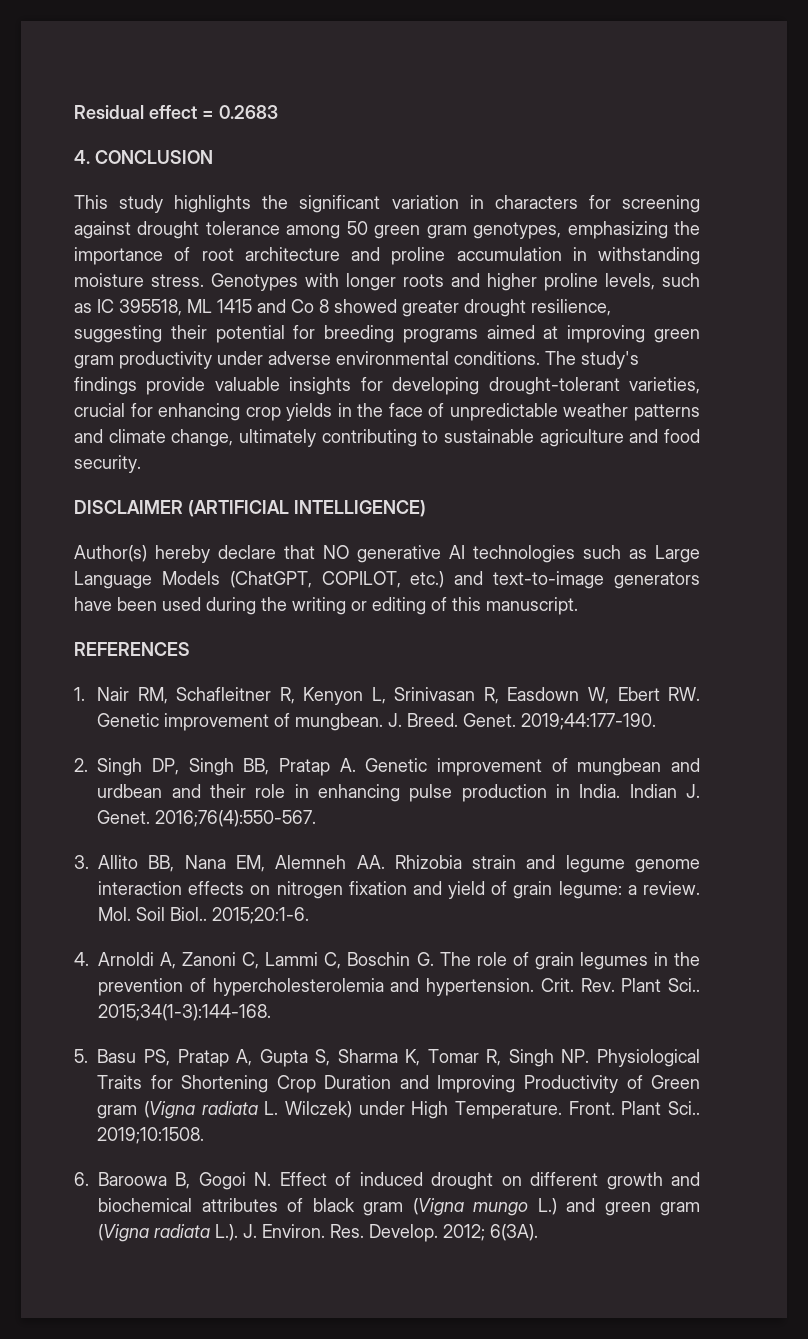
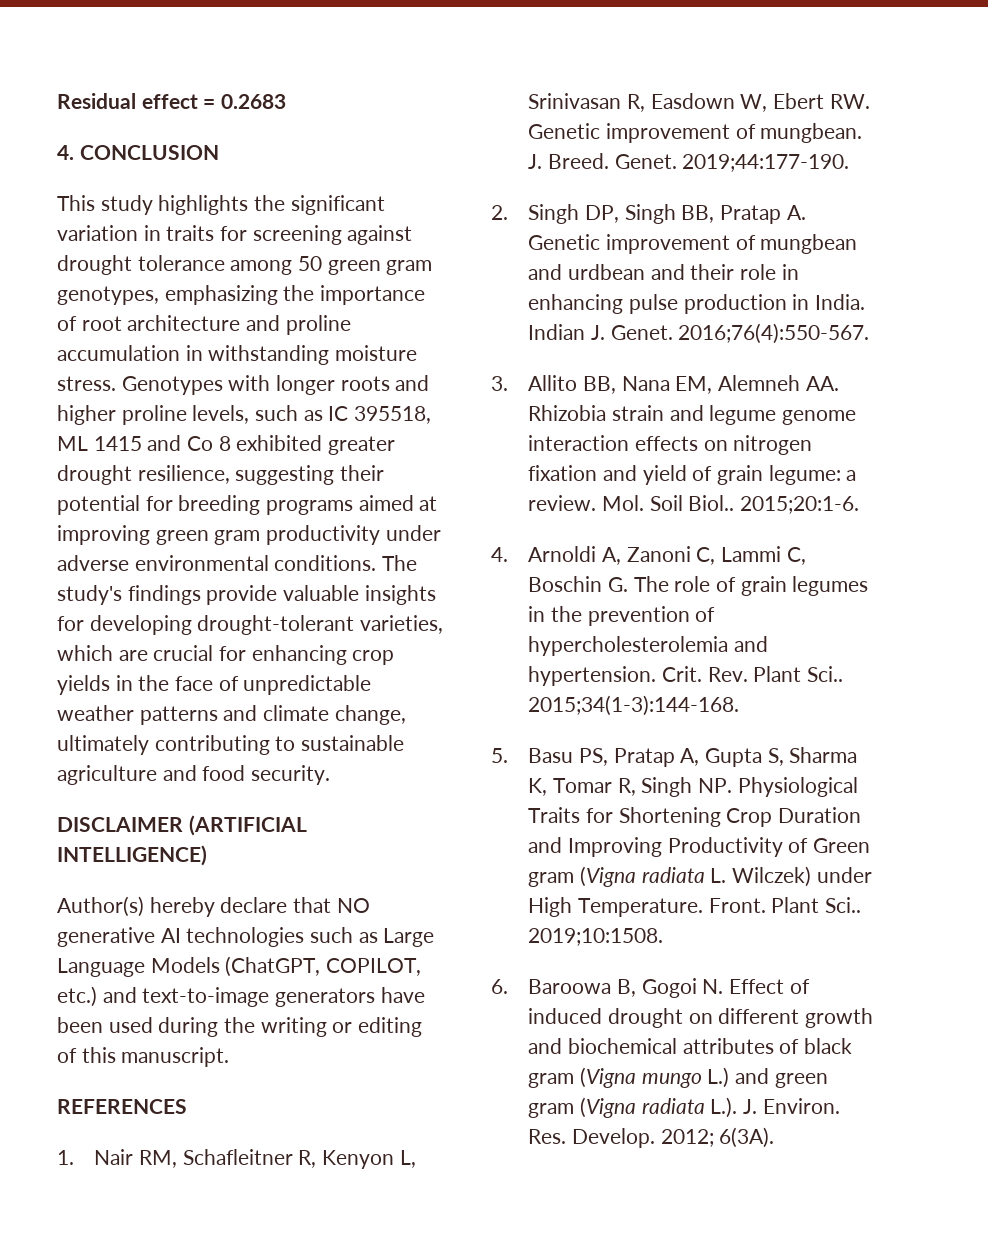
- This study highlights the significant variation in characters for screening against drought tolerance among 50 green gram genotypes, emphasizing the importance of root architecture and proline accumulation in withstanding moisture stress.
+ This study highlights the significant variation in traits for screening against drought tolerance among 50 green gram genotypes, emphasizing the importance of root architecture and proline accumulation in withstanding moisture stress.
- Genotypes with longer roots and higher proline levels, such as IC 395518, ML 1415 and Co 8 showed greater drought resilience, suggesting their potential for breeding programs aimed at improving green gram productivity under adverse environmental conditions.
+ Genotypes with longer roots and higher proline levels, such as IC 395518, ML 1415 and Co 8 exhibited greater drought resilience, suggesting their potential for breeding programs aimed at improving green gram productivity under adverse environmental conditions.
- The study's findings provide valuable insights for developing drought-tolerant varieties, crucial for enhancing crop yields in the face of unpredictable weather patterns and climate change, ultimately contributing to sustainable agriculture and food security.
+ The study's findings provide valuable insights for developing drought-tolerant varieties, which are crucial for enhancing crop yields in the face of unpredictable weather patterns and climate change, ultimately contributing to sustainable agriculture and food security.

